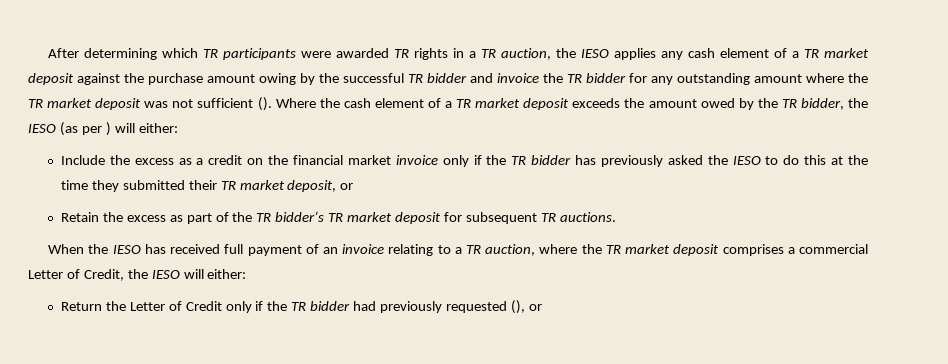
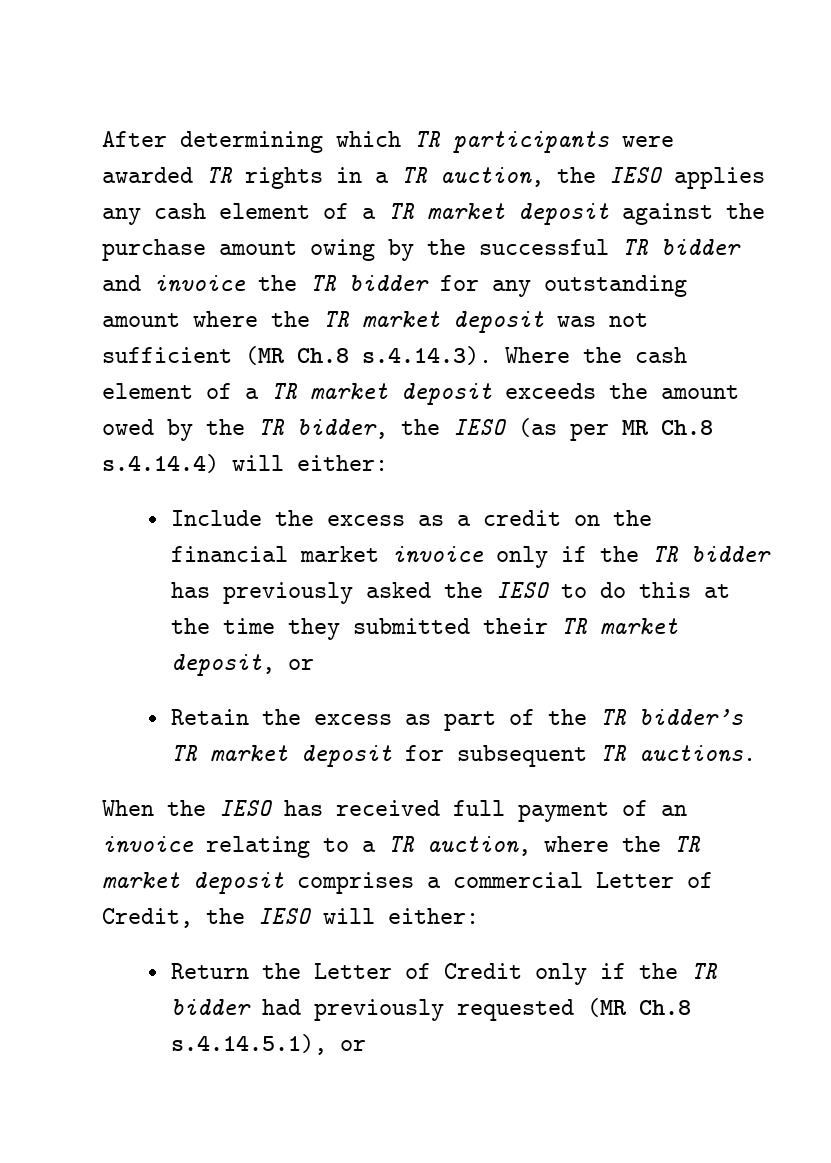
- After determining which TR participants were awarded TR rights in a TR auction, the IESO applies any cash element of a TR market deposit against the purchase amount owing by the successful TR bidder and invoice the TR bidder for any outstanding amount where the TR market deposit was not sufficient (). Where the cash element of a TR market deposit exceeds the amount owed by the TR bidder, the IESO (as per ) will either:
+ After determining which TR participants were awarded TR rights in a TR auction, the IESO applies any cash element of a TR market deposit against the purchase amount owing by the successful TR bidder and invoice the TR bidder for any outstanding amount where the TR market deposit was not sufficient (MR Ch.8 s.4.14.3). Where the cash element of a TR market deposit exceeds the amount owed by the TR bidder, the IESO (as per MR Ch.8 s.4.14.4) will either:
- Return the Letter of Credit only if the TR bidder had previously requested (), or
+ Return the Letter of Credit only if the TR bidder had previously requested (MR Ch.8 s.4.14.5.1), or

